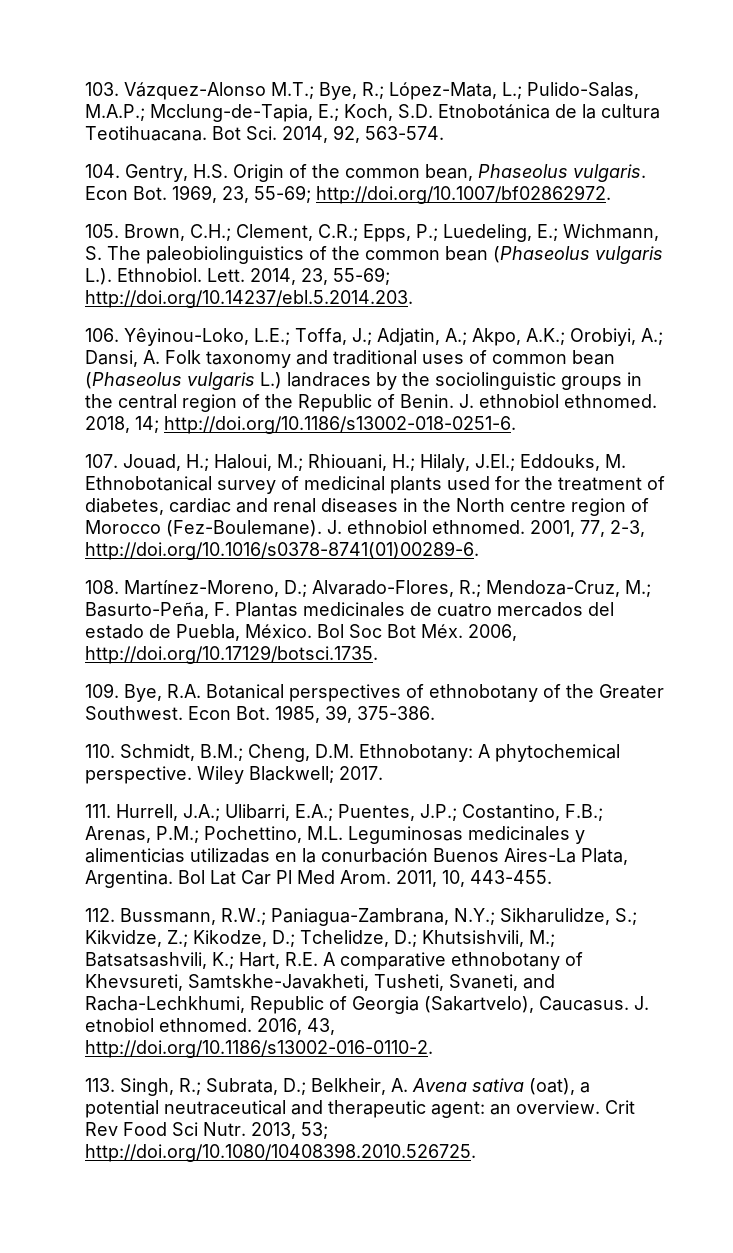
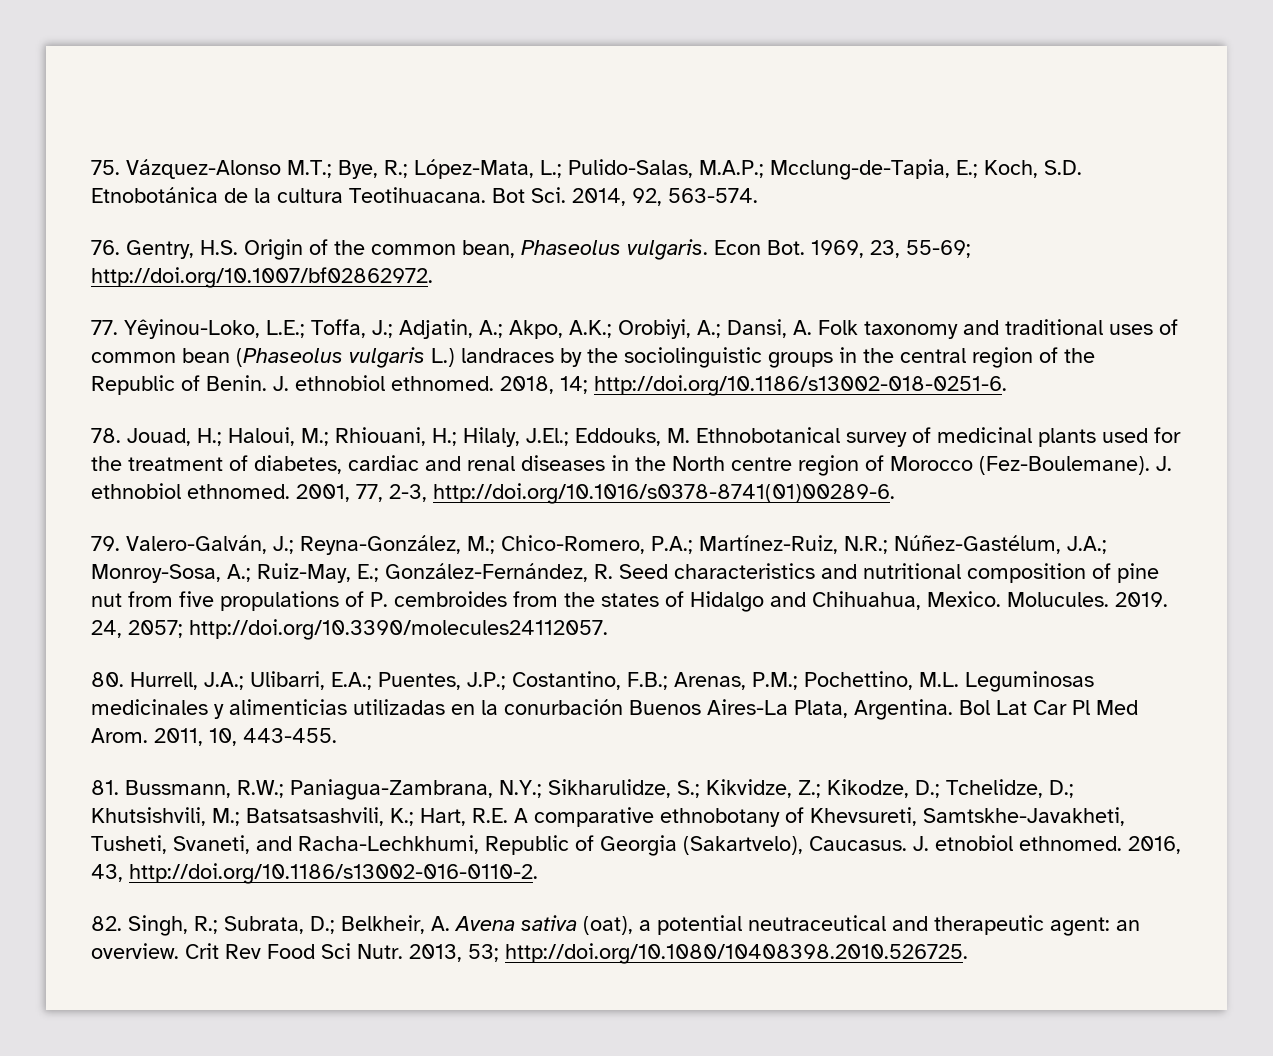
- 103. Vázquez-Alonso M.T.; Bye, R.; López-Mata, L.; Pulido-Salas, M.A.P.; Mcclung-de-Tapia, E.; Koch, S.D. Etnobotánica de la cultura Teotihuacana.
+ 75. Vázquez-Alonso M.T.; Bye, R.; López-Mata, L.; Pulido-Salas, M.A.P.; Mcclung-de-Tapia, E.; Koch, S.D. Etnobotánica de la cultura Teotihuacana.
- 104. Gentry, H.S. Origin of the common bean, Phaseolus vulgaris.
+ 76. Gentry, H.S. Origin of the common bean, Phaseolus vulgaris.
- 105. Brown, C.H.; Clement, C.R.; Epps, P.; Luedeling, E.; Wichmann, S. The paleobiolinguistics of the common bean (Phaseolus vulgaris L.). Ethnobiol. Lett. 2014, 23, 55-69; http://doi.org/10.14237/ebl.5.2014.203.
- 106. Yêyinou-Loko, L.E.; Toffa, J.; Adjatin, A.; Akpo, A.K.; Orobiyi, A.; Dansi, A. Folk taxonomy and traditional uses of common bean (Phaseolus vulgaris L.) landraces by the sociolinguistic groups in the central region of the Republic of Benin.
+ 77. Yêyinou-Loko, L.E.; Toffa, J.; Adjatin, A.; Akpo, A.K.; Orobiyi, A.; Dansi, A. Folk taxonomy and traditional uses of common bean (Phaseolus vulgaris L.) landraces by the sociolinguistic groups in the central region of the Republic of Benin.
- 107. Jouad, H.; Haloui, M.; Rhiouani, H.; Hilaly, J.El.; Eddouks, M. Ethnobotanical survey of medicinal plants used for the treatment of diabetes, cardiac and renal diseases in the North centre region of Morocco (Fez-Boulemane).
+ 78. Jouad, H.; Haloui, M.; Rhiouani, H.; Hilaly, J.El.; Eddouks, M. Ethnobotanical survey of medicinal plants used for the treatment of diabetes, cardiac and renal diseases in the North centre region of Morocco (Fez-Boulemane).
- 108. Martínez-Moreno, D.; Alvarado-Flores, R.; Mendoza-Cruz, M.; Basurto-Peña, F. Plantas medicinales de cuatro mercados del estado de Puebla, México. Bol Soc Bot Méx. 2006, http://doi.org/10.17129/botsci.1735.
- 109. Bye, R.A. Botanical perspectives of ethnobotany of the Greater Southwest. Econ Bot. 1985, 39, 375-386.
- 110. Schmidt, B.M.; Cheng, D.M. Ethnobotany: A phytochemical perspective. Wiley Blackwell; 2017.
- 111. Hurrell, J.A.; Ulibarri, E.A.; Puentes, J.P.; Costantino, F.B.; Arenas, P.M.; Pochettino, M.L. Leguminosas medicinales y alimenticias utilizadas en la conurbación Buenos Aires-La Plata, Argentina.
+ 79. Valero-Galván, J.; Reyna-González, M.; Chico-Romero, P.A.; Martínez-Ruiz, N.R.; Núñez-Gastélum, J.A.; Monroy-Sosa, A.; Ruiz-May, E.; González-Fernández, R. Seed characteristics and nutritional composition of pine nut from five propulations of P. cembroides from the states of Hidalgo and Chihuahua, Mexico. Molucules. 2019. 24, 2057; http://doi.org/10.3390/molecules24112057.
+ 80. Hurrell, J.A.; Ulibarri, E.A.; Puentes, J.P.; Costantino, F.B.; Arenas, P.M.; Pochettino, M.L. Leguminosas medicinales y alimenticias utilizadas en la conurbación Buenos Aires-La Plata, Argentina.
- 112. Bussmann, R.W.; Paniagua-Zambrana, N.Y.; Sikharulidze, S.; Kikvidze, Z.; Kikodze, D.; Tchelidze, D.; Khutsishvili, M.; Batsatsashvili, K.; Hart, R.E. A comparative ethnobotany of Khevsureti, Samtskhe-Javakheti, Tusheti, Svaneti, and Racha-Lechkhumi, Republic of Georgia (Sakartvelo), Caucasus.
+ 81. Bussmann, R.W.; Paniagua-Zambrana, N.Y.; Sikharulidze, S.; Kikvidze, Z.; Kikodze, D.; Tchelidze, D.; Khutsishvili, M.; Batsatsashvili, K.; Hart, R.E. A comparative ethnobotany of Khevsureti, Samtskhe-Javakheti, Tusheti, Svaneti, and Racha-Lechkhumi, Republic of Georgia (Sakartvelo), Caucasus.
- 113. Singh, R.; Subrata, D.; Belkheir, A. Avena sativa (oat), a potential neutraceutical and therapeutic agent: an overview.
+ 82. Singh, R.; Subrata, D.; Belkheir, A. Avena sativa (oat), a potential neutraceutical and therapeutic agent: an overview.

